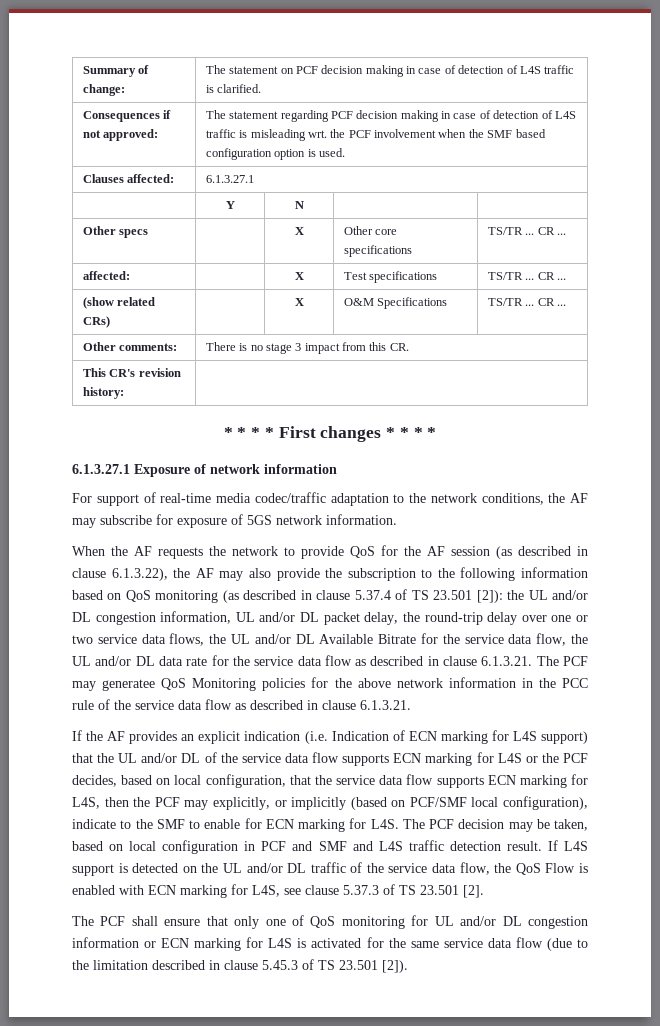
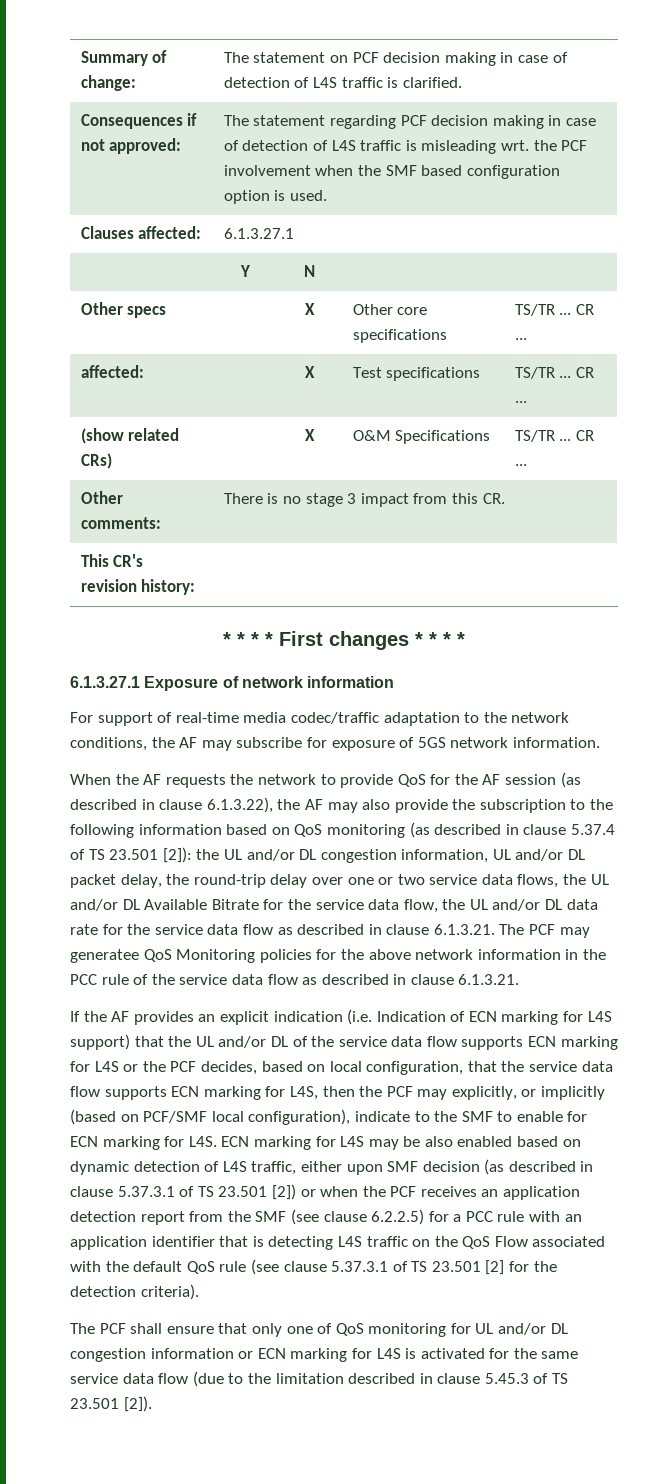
- If the AF provides an explicit indication (i.e. Indication of ECN marking for L4S support) that the UL and/or DL of the service data flow supports ECN marking for L4S or the PCF decides, based on local configuration, that the service data flow supports ECN marking for L4S, then the PCF may explicitly, or implicitly (based on PCF/SMF local configuration), indicate to the SMF to enable for ECN marking for L4S. The PCF decision may be taken, based on local configuration in PCF and SMF and L4S traffic detection result. If L4S support is detected on the UL and/or DL traffic of the service data flow, the QoS Flow is enabled with ECN marking for L4S, see clause 5.37.3 of TS 23.501 [2].
+ If the AF provides an explicit indication (i.e. Indication of ECN marking for L4S support) that the UL and/or DL of the service data flow supports ECN marking for L4S or the PCF decides, based on local configuration, that the service data flow supports ECN marking for L4S, then the PCF may explicitly, or implicitly (based on PCF/SMF local configuration), indicate to the SMF to enable for ECN marking for L4S. ECN marking for L4S may be also enabled based on dynamic detection of L4S traffic, either upon SMF decision (as described in clause 5.37.3.1 of TS 23.501 [2]) or when the PCF receives an application detection report from the SMF (see clause 6.2.2.5) for a PCC rule with an application identifier that is detecting L4S traffic on the QoS Flow associated with the default QoS rule (see clause 5.37.3.1 of TS 23.501 [2] for the detection criteria).

